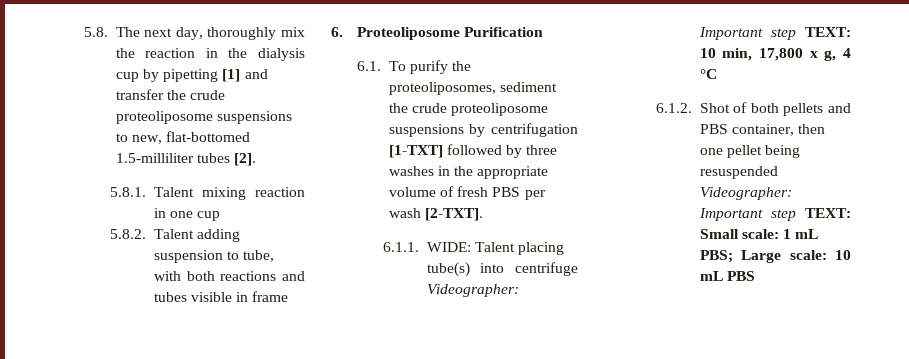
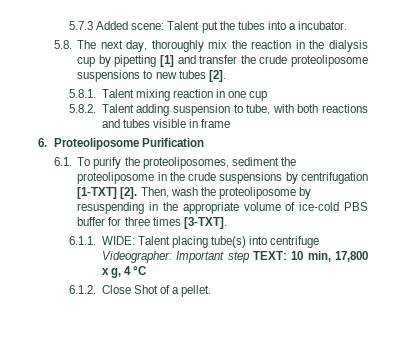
+ 5.7.3 Added scene: Talent put the tubes into a incubator.
- 5.8. The next day, thoroughly mix the reaction in the dialysis cup by pipetting [1] and transfer the crude proteoliposome suspensions to new, flat-bottomed 1.5-milliliter tubes [2].
+ 5.8. The next day, thoroughly mix the reaction in the dialysis cup by pipetting [1] and transfer the crude proteoliposome suspensions to new tubes [2].
- 6.1. To purify the proteoliposomes, sediment the crude proteoliposome suspensions by centrifugation [1-TXT] followed by three washes in the appropriate volume of fresh PBS per wash [2-TXT].
+ 6.1. To purify the proteoliposomes, sediment the proteoliposome in the crude suspensions by centrifugation [1-TXT] [2]. Then, wash the proteoliposome by resuspending in the appropriate volume of ice-cold PBS buffer for three times [3-TXT].
- 6.1.2. Shot of both pellets and PBS container, then one pellet being resuspended Videographer: Important step TEXT: Small scale: 1 mL PBS; Large scale: 10 mL PBS
+ 6.1.2. Close Shot of a pellet.

